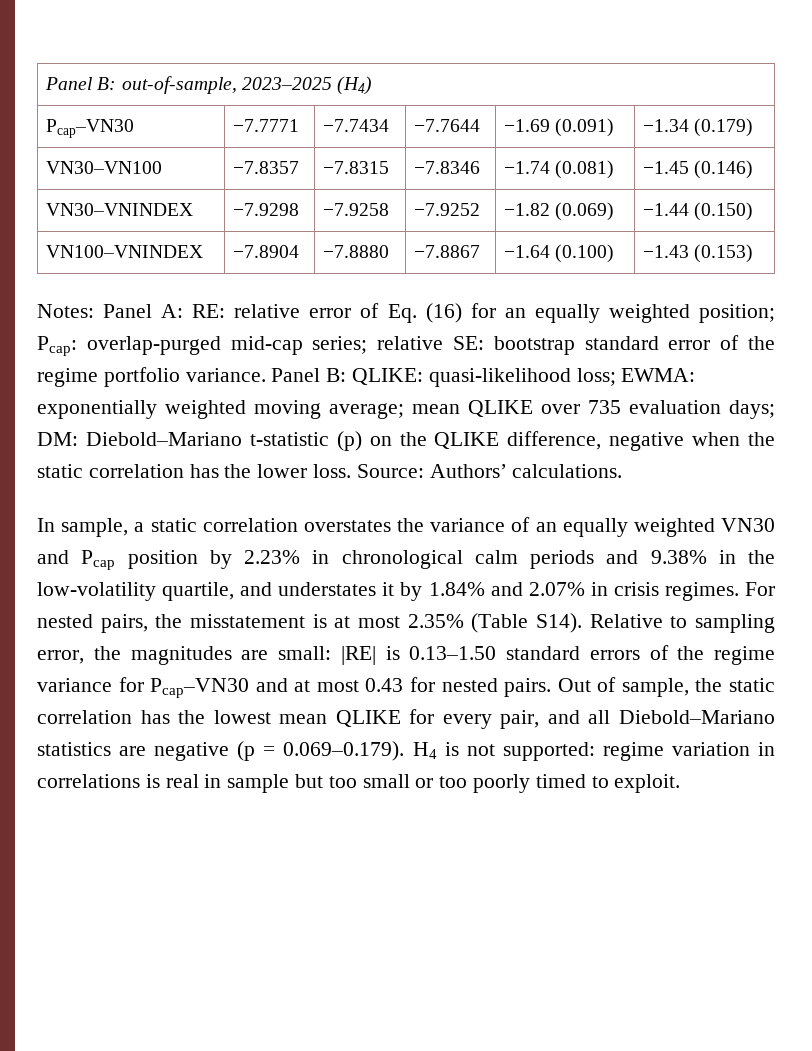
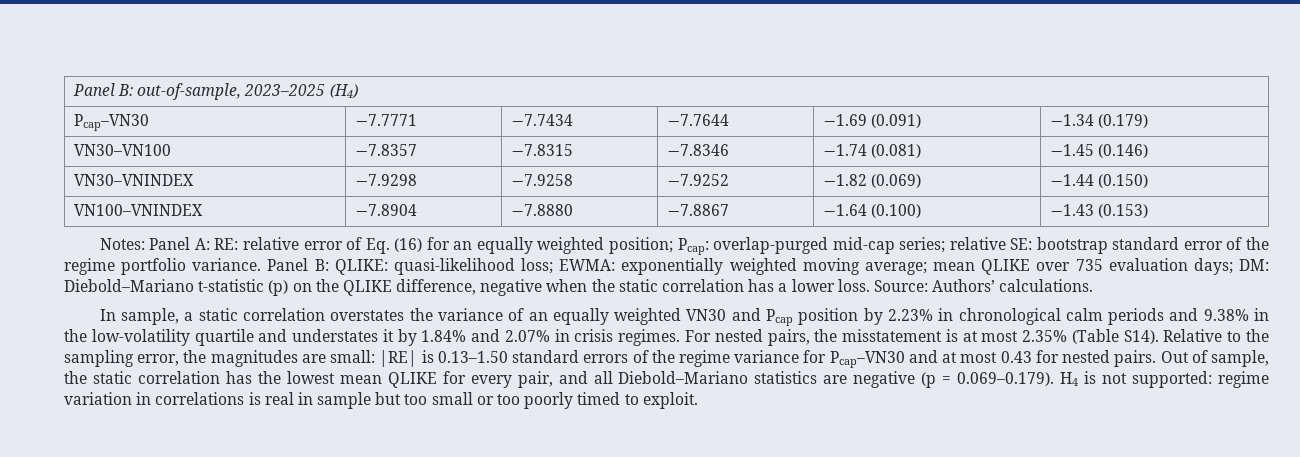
- Panel B: QLIKE: quasi-likelihood loss; EWMA: exponentially weighted moving average; mean QLIKE over 735 evaluation days; DM: Diebold–Mariano t-statistic (p) on the QLIKE difference, negative when the static correlation has the lower loss.
+ Panel B: QLIKE: quasi-likelihood loss; EWMA: exponentially weighted moving average; mean QLIKE over 735 evaluation days; DM: Diebold–Mariano t-statistic (p) on the QLIKE difference, negative when the static correlation has a lower loss.
- In sample, a static correlation overstates the variance of an equally weighted VN30 and Pcap position by 2.23% in chronological calm periods and 9.38% in the low-volatility quartile, and understates it by 1.84% and 2.07% in crisis regimes.
+ In sample, a static correlation overstates the variance of an equally weighted VN30 and Pcap position by 2.23% in chronological calm periods and 9.38% in the low-volatility quartile and understates it by 1.84% and 2.07% in crisis regimes.
- Relative to sampling error, the magnitudes are small: |RE| is 0.13–1.50 standard errors of the regime variance for Pcap–VN30 and at most 0.43 for nested pairs.
+ Relative to the sampling error, the magnitudes are small: |RE| is 0.13–1.50 standard errors of the regime variance for Pcap–VN30 and at most 0.43 for nested pairs.

